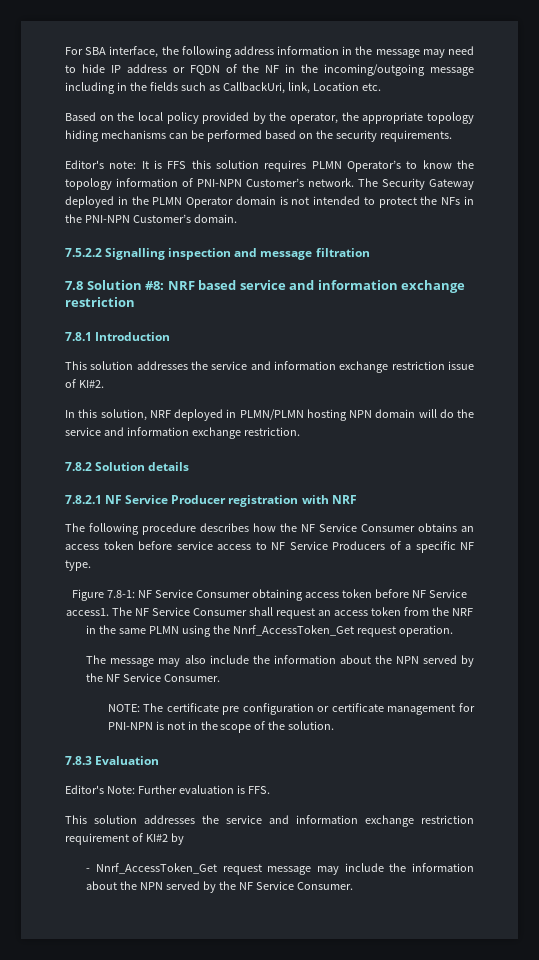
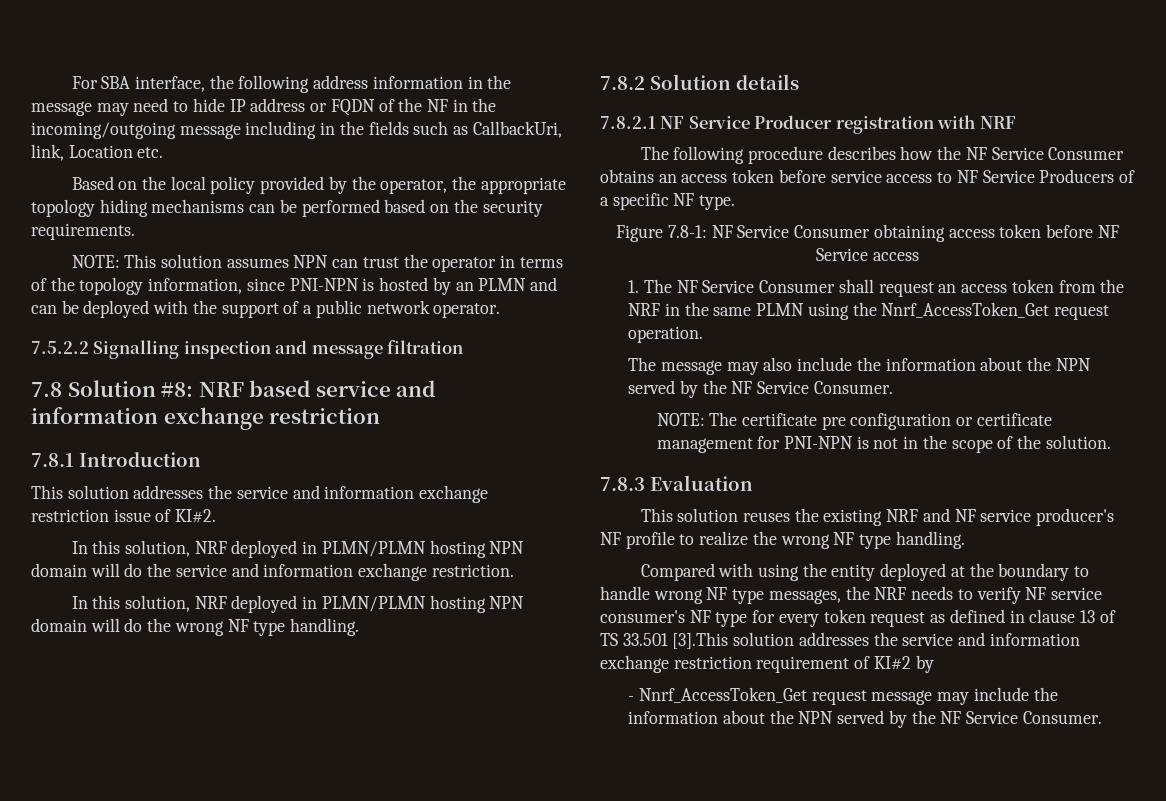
- Editor's note: It is FFS this solution requires PLMN Operator’s to know the topology information of PNI-NPN Customer’s network. The Security Gateway deployed in the PLMN Operator domain is not intended to protect the NFs in the PNI-NPN Customer’s domain.
+ NOTE: This solution assumes NPN can trust the operator in terms of the topology information, since PNI-NPN is hosted by an PLMN and can be deployed with the support of a public network operator.
+ In this solution, NRF deployed in PLMN/PLMN hosting NPN domain will do the wrong NF type handling.
- Figure 7.8-1: NF Service Consumer obtaining access token before NF Service access1. The NF Service Consumer shall request an access token from the NRF in the same PLMN using the Nnrf_AccessToken_Get request operation.
+ Figure 7.8-1: NF Service Consumer obtaining access token before NF Service access
+ 1. The NF Service Consumer shall request an access token from the NRF in the same PLMN using the Nnrf_AccessToken_Get request operation.
- Editor's Note: Further evaluation is FFS.
- This solution addresses the service and information exchange restriction requirement of KI#2 by
+ This solution reuses the existing NRF and NF service producer's NF profile to realize the wrong NF type handling.
+ Compared with using the entity deployed at the boundary to handle wrong NF type messages, the NRF needs to verify NF service consumer's NF type for every token request as defined in clause 13 of TS 33.501 [3].This solution addresses the service and information exchange restriction requirement of KI#2 by

